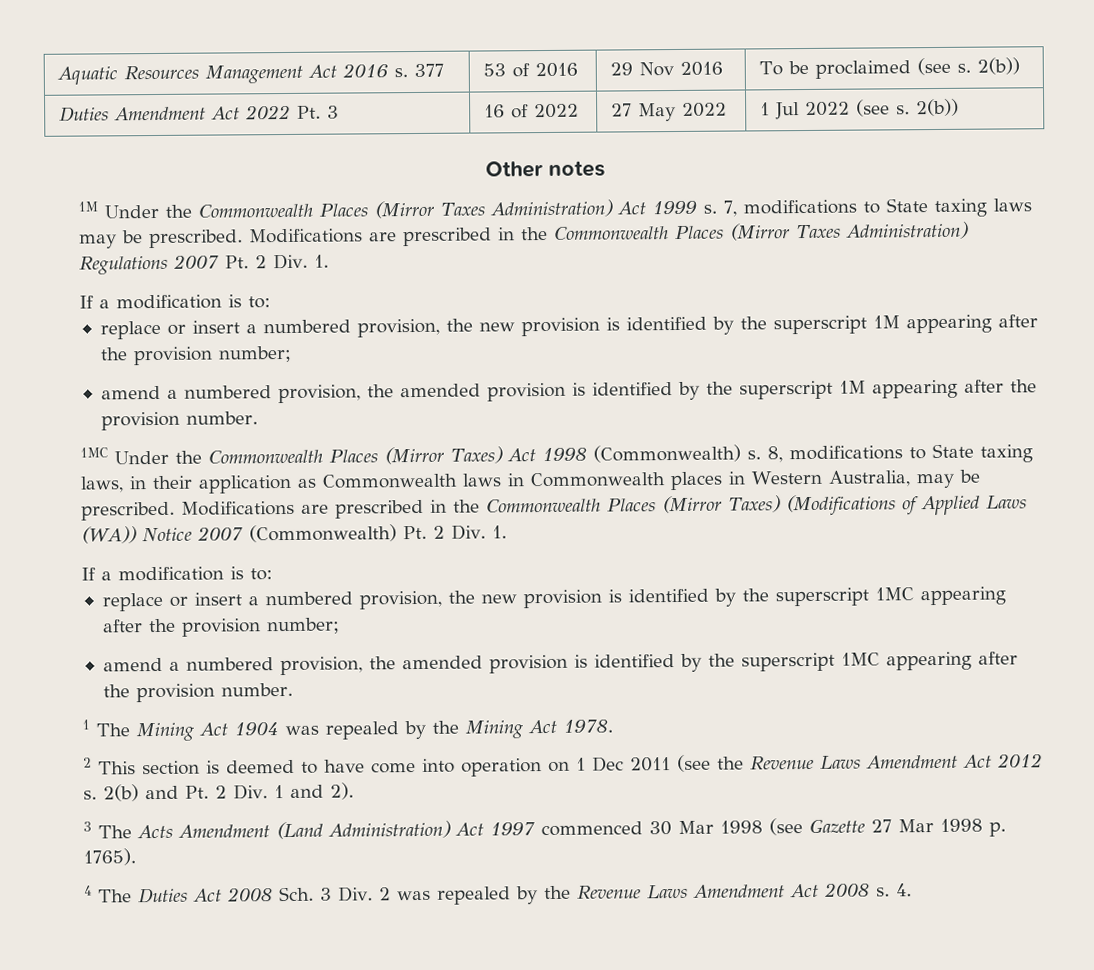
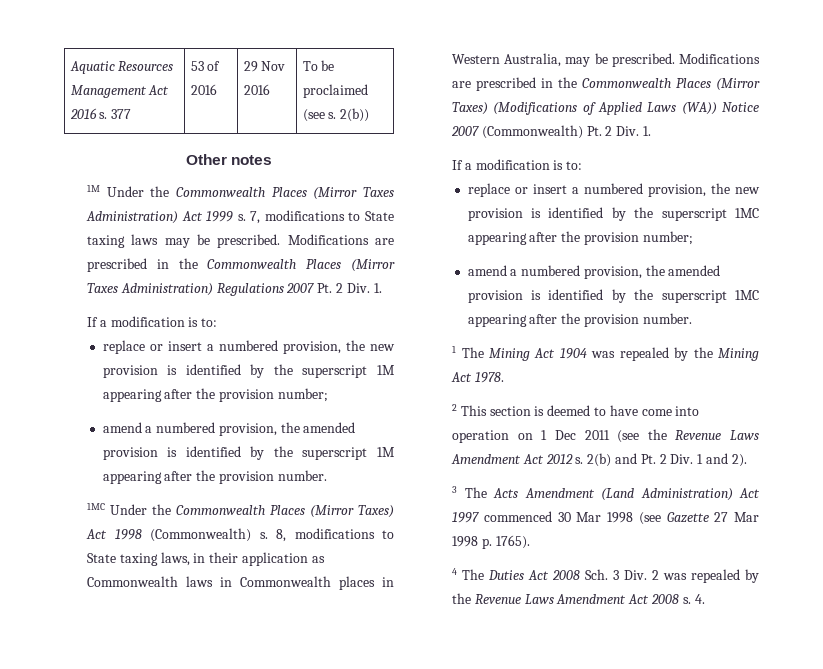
- Duties Amendment Act 2022 Pt. 3 | 16 of 2022 | 27 May 2022 | 1 Jul 2022 (see s. 2(b))

